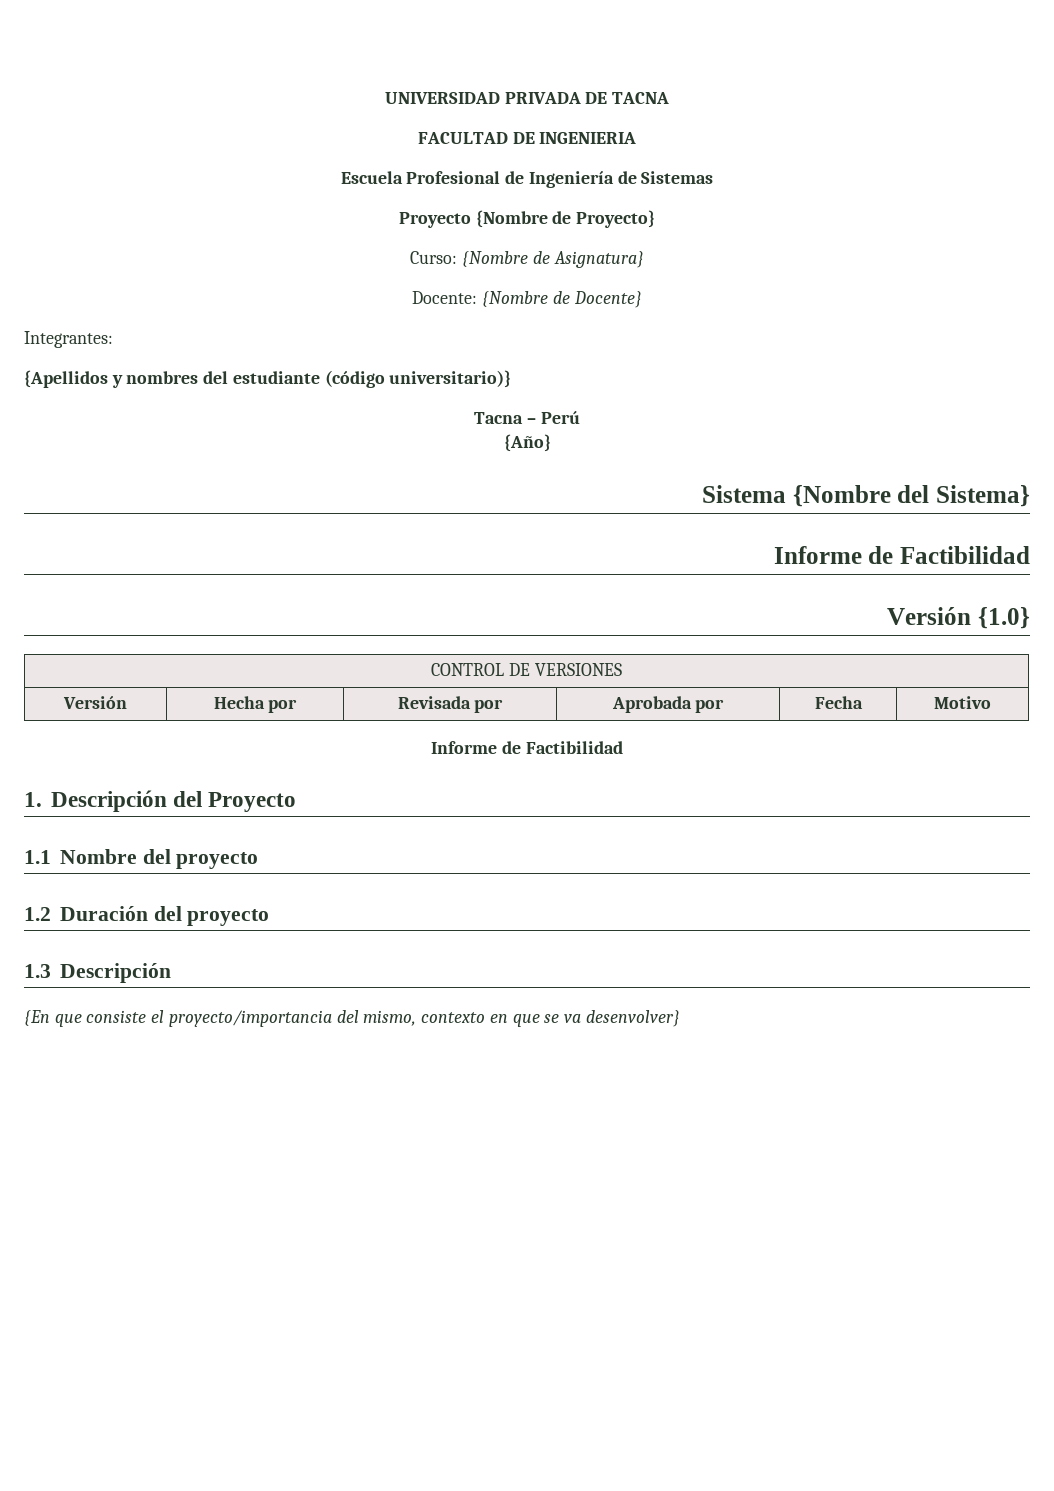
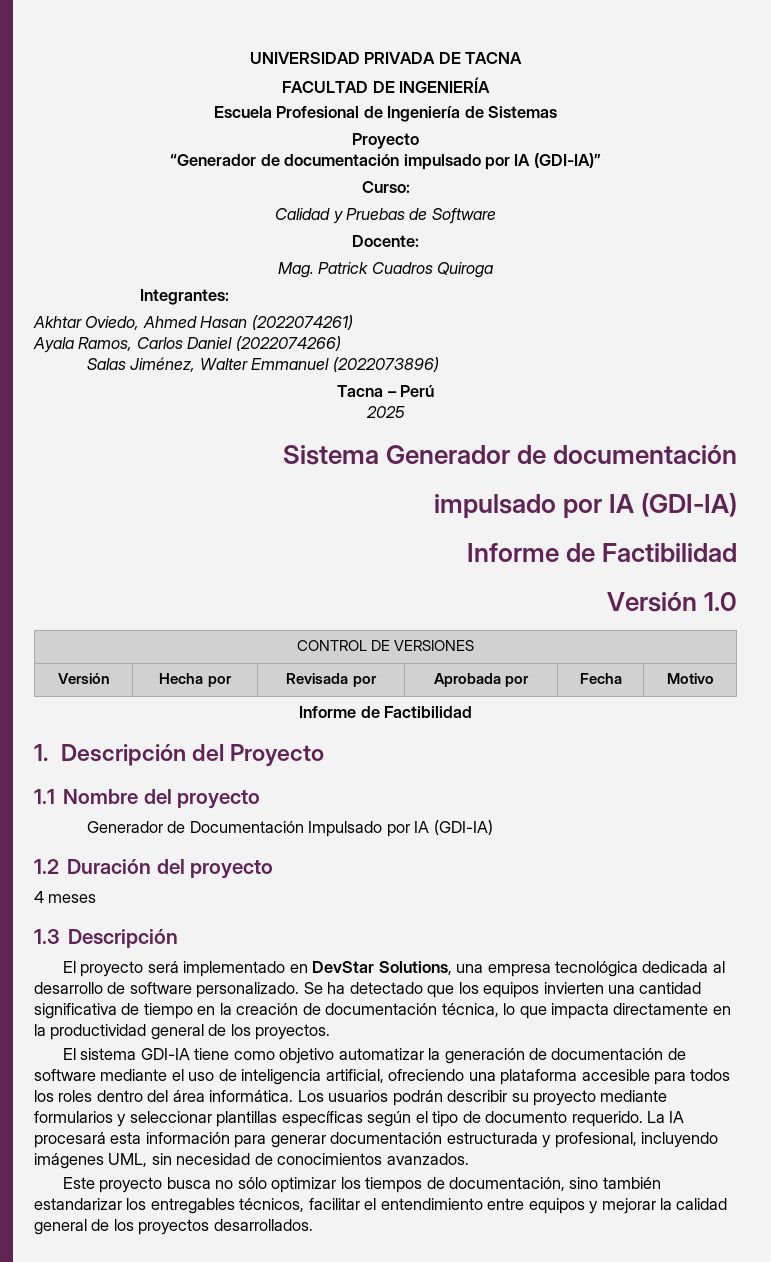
- FACULTAD DE INGENIERIA
+ FACULTAD DE INGENIERÍA
  Escuela Profesional de Ingeniería de Sistemas
- Proyecto {Nombre de Proyecto}
- Curso: {Nombre de Asignatura}
- Docente: {Nombre de Docente}
+ Proyecto
+ “Generador de documentación impulsado por IA (GDI-IA)”
+ Curso:
+ Calidad y Pruebas de Software
+ Docente:
+ Mag. Patrick Cuadros Quiroga
  Integrantes:
- {Apellidos y nombres del estudiante (código universitario)}
+ Akhtar Oviedo, Ahmed Hasan (2022074261)
+ Ayala Ramos, Carlos Daniel (2022074266)
+ Salas Jiménez, Walter Emmanuel (2022073896)
- {Año}
+ 2025
- Sistema {Nombre del Sistema}
+ Sistema Generador de documentación
+ impulsado por IA (GDI-IA)
- Versión {1.0}
+ Versión 1.0
+ Generador de Documentación Impulsado por IA (GDI-IA)
+ 4 meses
- {En que consiste el proyecto/importancia del mismo, contexto en que se va desenvolver}
+ El proyecto será implementado en DevStar Solutions, una empresa tecnológica dedicada al desarrollo de software personalizado. Se ha detectado que los equipos invierten una cantidad significativa de tiempo en la creación de documentación técnica, lo que impacta directamente en la productividad general de los proyectos.
+ El sistema GDI-IA tiene como objetivo automatizar la generación de documentación de software mediante el uso de inteligencia artificial, ofreciendo una plataforma accesible para todos los roles dentro del área informática. Los usuarios podrán describir su proyecto mediante formularios y seleccionar plantillas específicas según el tipo de documento requerido. La IA procesará esta información para generar documentación estructurada y profesional, incluyendo imágenes UML, sin necesidad de conocimientos avanzados.
+ Este proyecto busca no sólo optimizar los tiempos de documentación, sino también estandarizar los entregables técnicos, facilitar el entendimiento entre equipos y mejorar la calidad general de los proyectos desarrollados.

